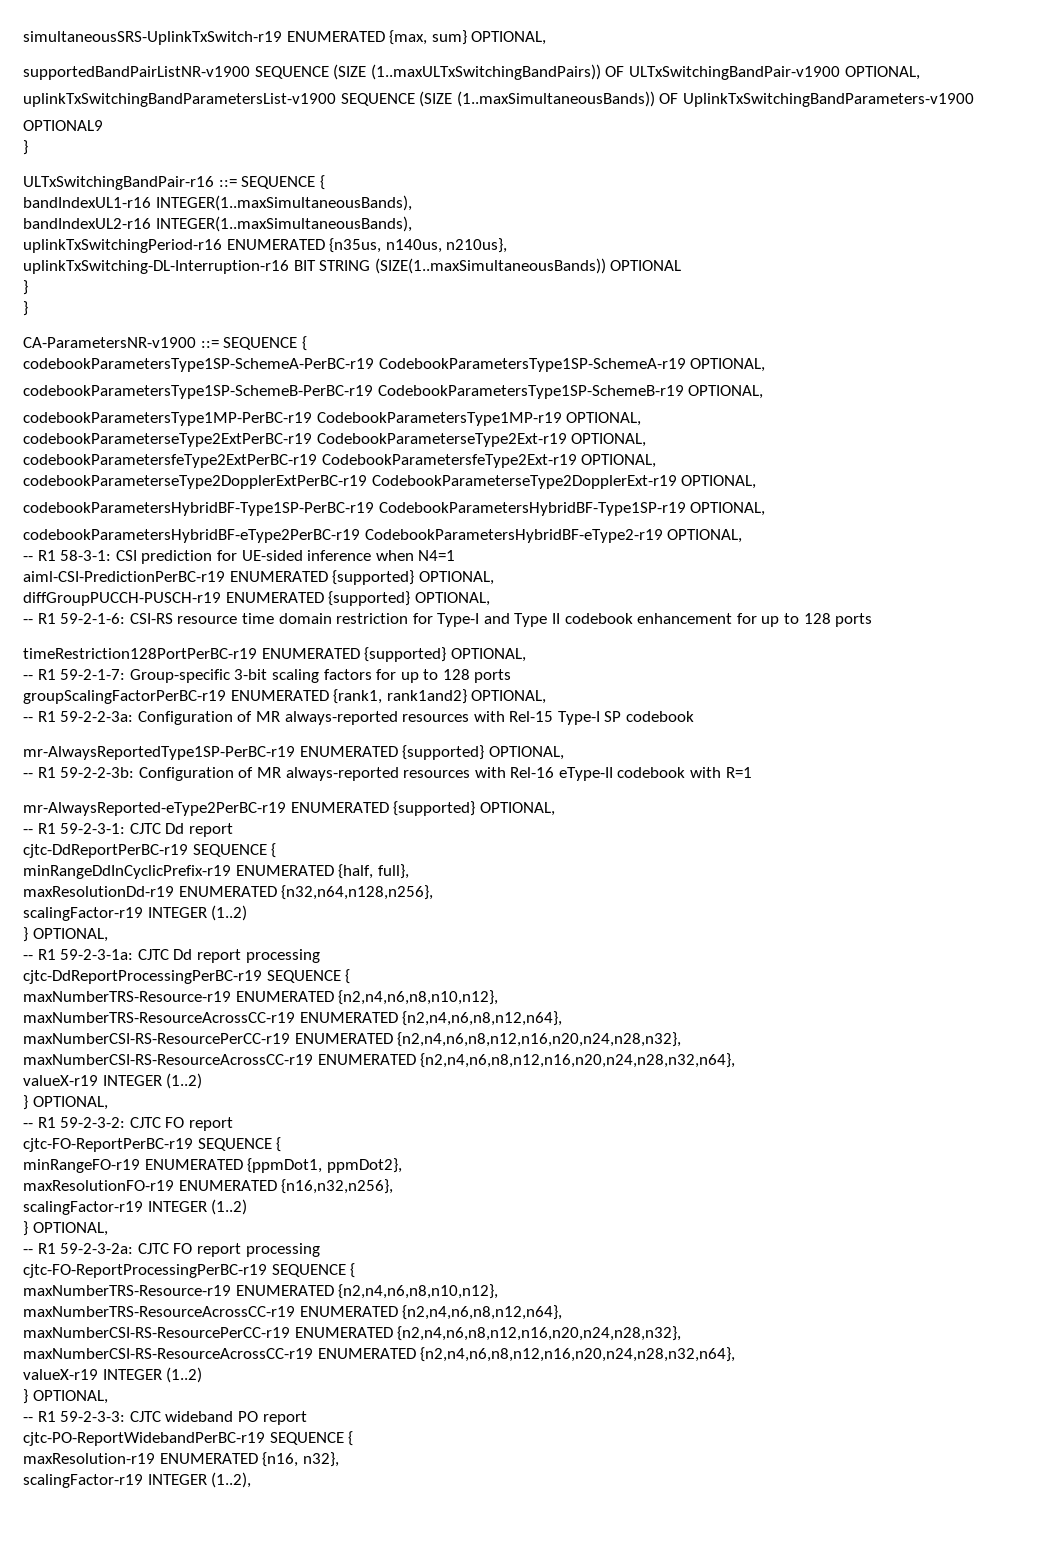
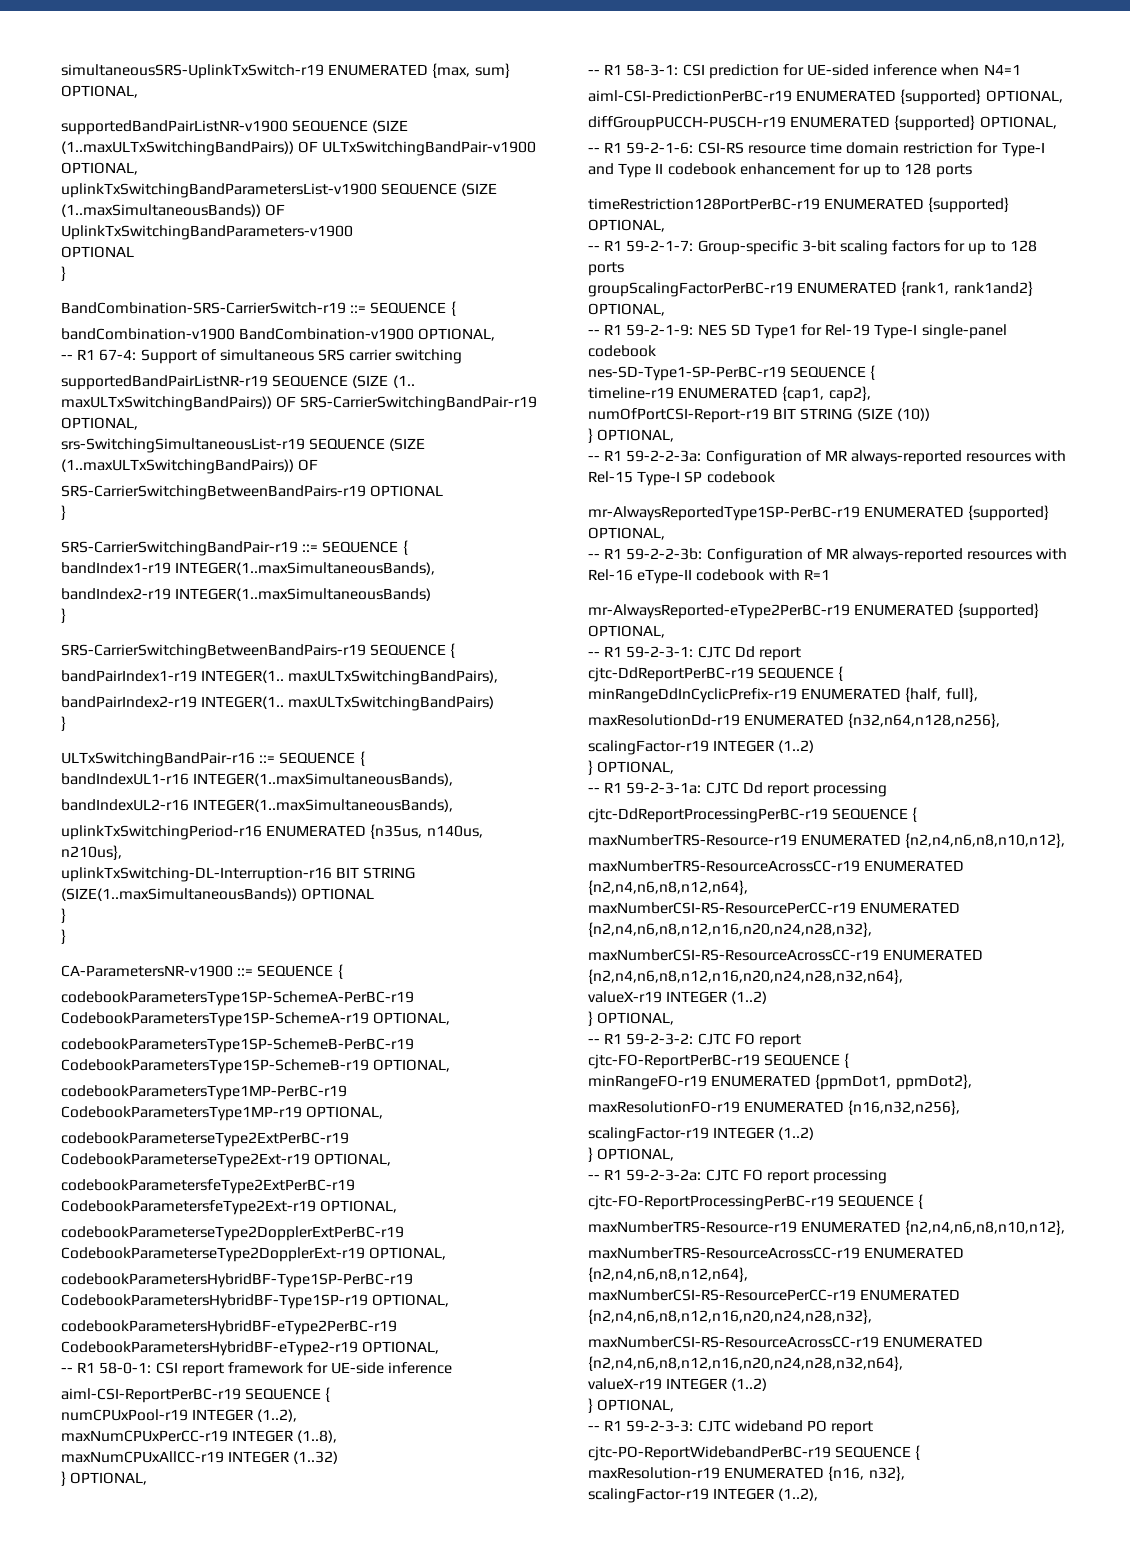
  uplinkTxSwitchingBandParametersList-v1900 SEQUENCE (SIZE (1..maxSimultaneousBands)) OF UplinkTxSwitchingBandParameters-v1900
- OPTIONAL9
+ OPTIONAL
+ }
+ BandCombination-SRS-CarrierSwitch-r19 ::= SEQUENCE {
+ bandCombination-v1900 BandCombination-v1900 OPTIONAL,
+ -- R1 67-4: Support of simultaneous SRS carrier switching
+ supportedBandPairListNR-r19 SEQUENCE (SIZE (1.. maxULTxSwitchingBandPairs)) OF SRS-CarrierSwitchingBandPair-r19 OPTIONAL,
+ srs-SwitchingSimultaneousList-r19 SEQUENCE (SIZE (1..maxULTxSwitchingBandPairs)) OF
+ SRS-CarrierSwitchingBetweenBandPairs-r19 OPTIONAL
+ }
+ SRS-CarrierSwitchingBandPair-r19 ::= SEQUENCE {
+ bandIndex1-r19 INTEGER(1..maxSimultaneousBands),
+ bandIndex2-r19 INTEGER(1..maxSimultaneousBands)
+ }
+ SRS-CarrierSwitchingBetweenBandPairs-r19 SEQUENCE {
+ bandPairIndex1-r19 INTEGER(1.. maxULTxSwitchingBandPairs),
+ bandPairIndex2-r19 INTEGER(1.. maxULTxSwitchingBandPairs)
+ -- R1 58-0-1: CSI report framework for UE-side inference
+ aiml-CSI-ReportPerBC-r19 SEQUENCE {
+ numCPUxPool-r19 INTEGER (1..2),
+ maxNumCPUxPerCC-r19 INTEGER (1..8),
+ maxNumCPUxAllCC-r19 INTEGER (1..32)
+ } OPTIONAL,
+ -- R1 59-2-1-9: NES SD Type1 for Rel-19 Type-I single-panel codebook
+ nes-SD-Type1-SP-PerBC-r19 SEQUENCE {
+ timeline-r19 ENUMERATED {cap1, cap2},
+ numOfPortCSI-Report-r19 BIT STRING (SIZE (10))
+ } OPTIONAL,

